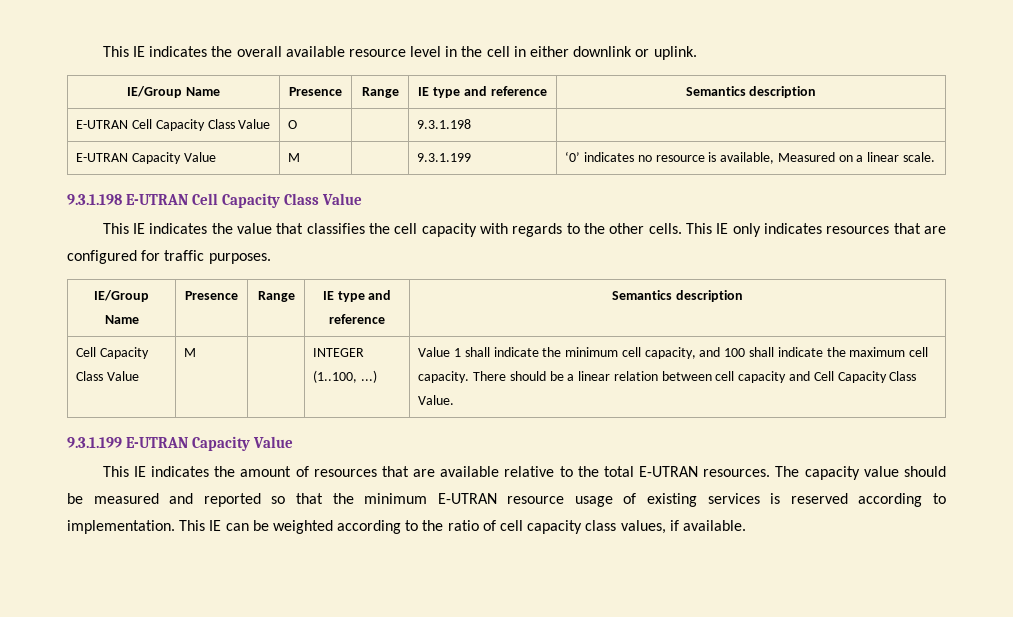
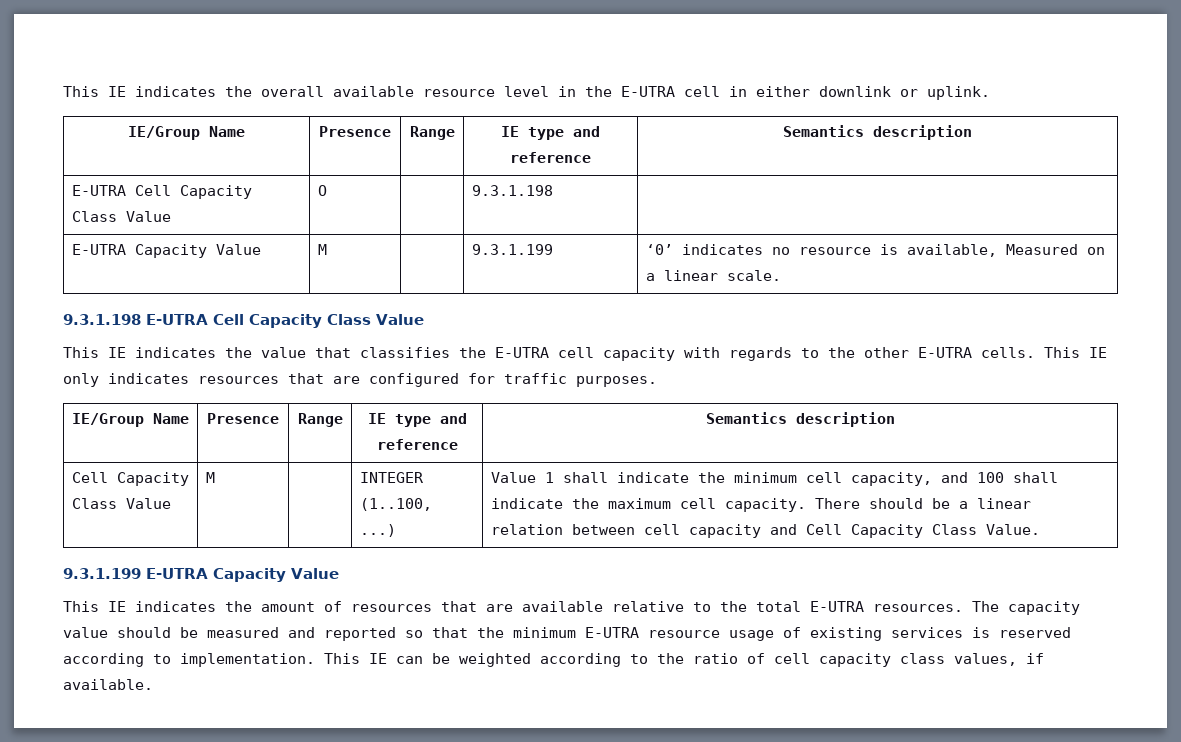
- This IE indicates the overall available resource level in the cell in either downlink or uplink.
+ This IE indicates the overall available resource level in the E-UTRA cell in either downlink or uplink.
- E-UTRAN Cell Capacity Class Value | O | | 9.3.1.198 |
+ E-UTRA Cell Capacity Class Value | O | | 9.3.1.198 |
- E-UTRAN Capacity Value | M | | 9.3.1.199 | ‘0’ indicates no resource is available, Measured on a linear scale.
+ E-UTRA Capacity Value | M | | 9.3.1.199 | ‘0’ indicates no resource is available, Measured on a linear scale.
- 9.3.1.198 E-UTRAN Cell Capacity Class Value
+ 9.3.1.198 E-UTRA Cell Capacity Class Value
- This IE indicates the value that classifies the cell capacity with regards to the other cells.
+ This IE indicates the value that classifies the E-UTRA cell capacity with regards to the other E-UTRA cells.
- 9.3.1.199 E-UTRAN Capacity Value
+ 9.3.1.199 E-UTRA Capacity Value
- This IE indicates the amount of resources that are available relative to the total E-UTRAN resources.
+ This IE indicates the amount of resources that are available relative to the total E-UTRA resources.
- The capacity value should be measured and reported so that the minimum E-UTRAN resource usage of existing services is reserved according to implementation.
+ The capacity value should be measured and reported so that the minimum E-UTRA resource usage of existing services is reserved according to implementation.

